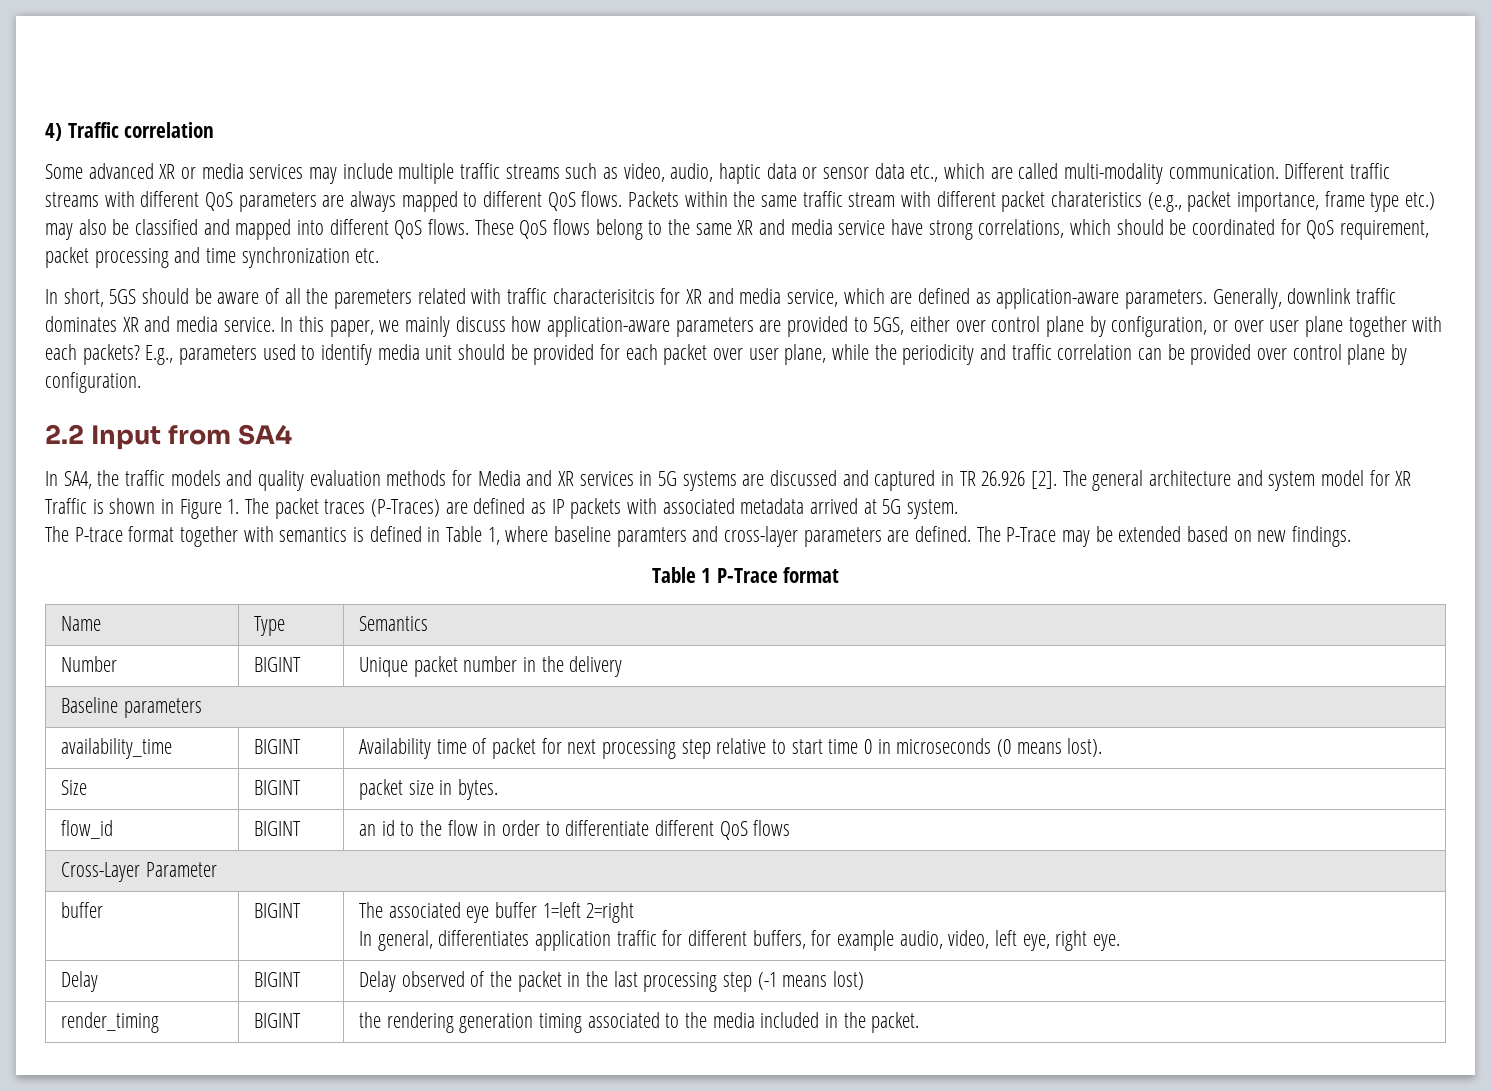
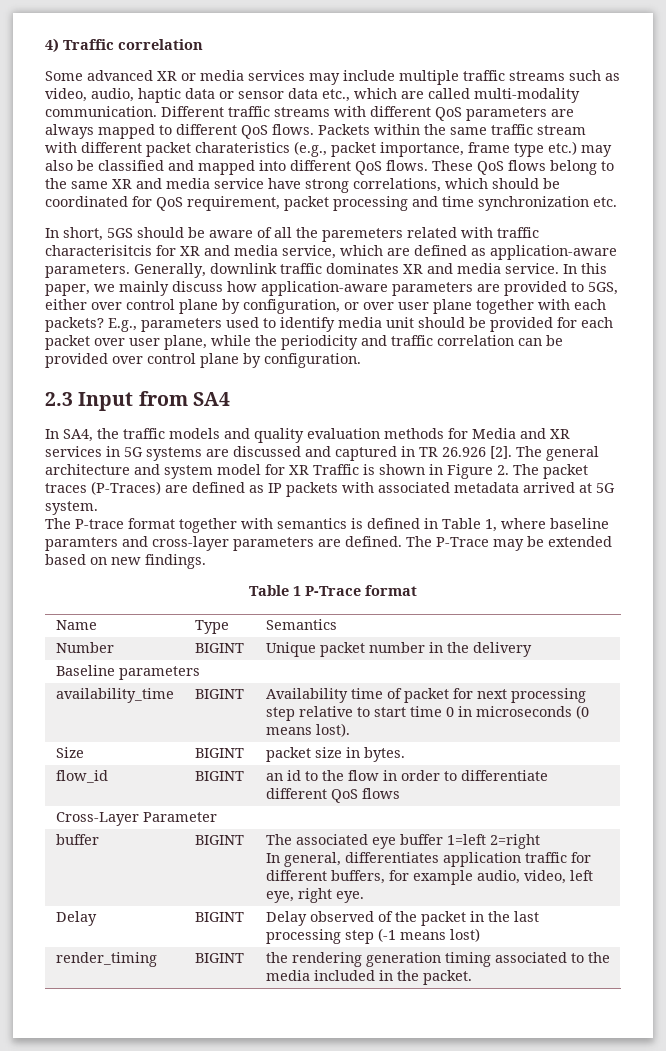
- 2.2 Input from SA4
+ 2.3 Input from SA4
- The general architecture and system model for XR Traffic is shown in Figure 1. The packet traces (P-Traces) are defined as IP packets with associated metadata arrived at 5G system.
+ The general architecture and system model for XR Traffic is shown in Figure 2. The packet traces (P-Traces) are defined as IP packets with associated metadata arrived at 5G system.

